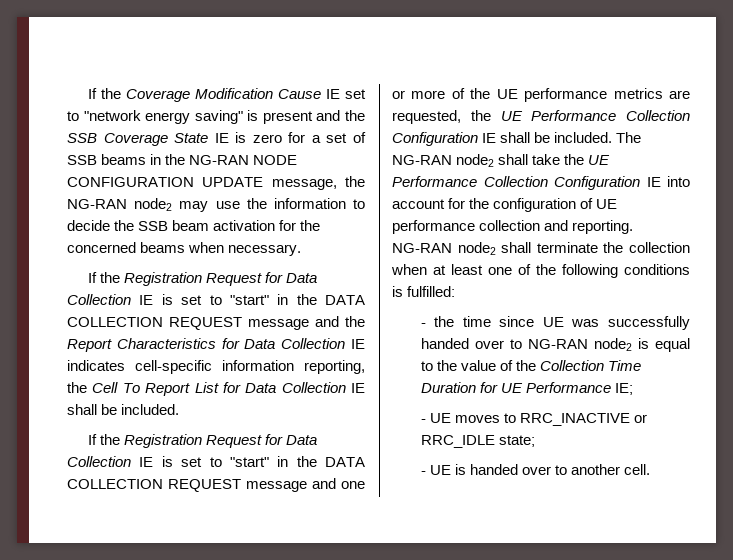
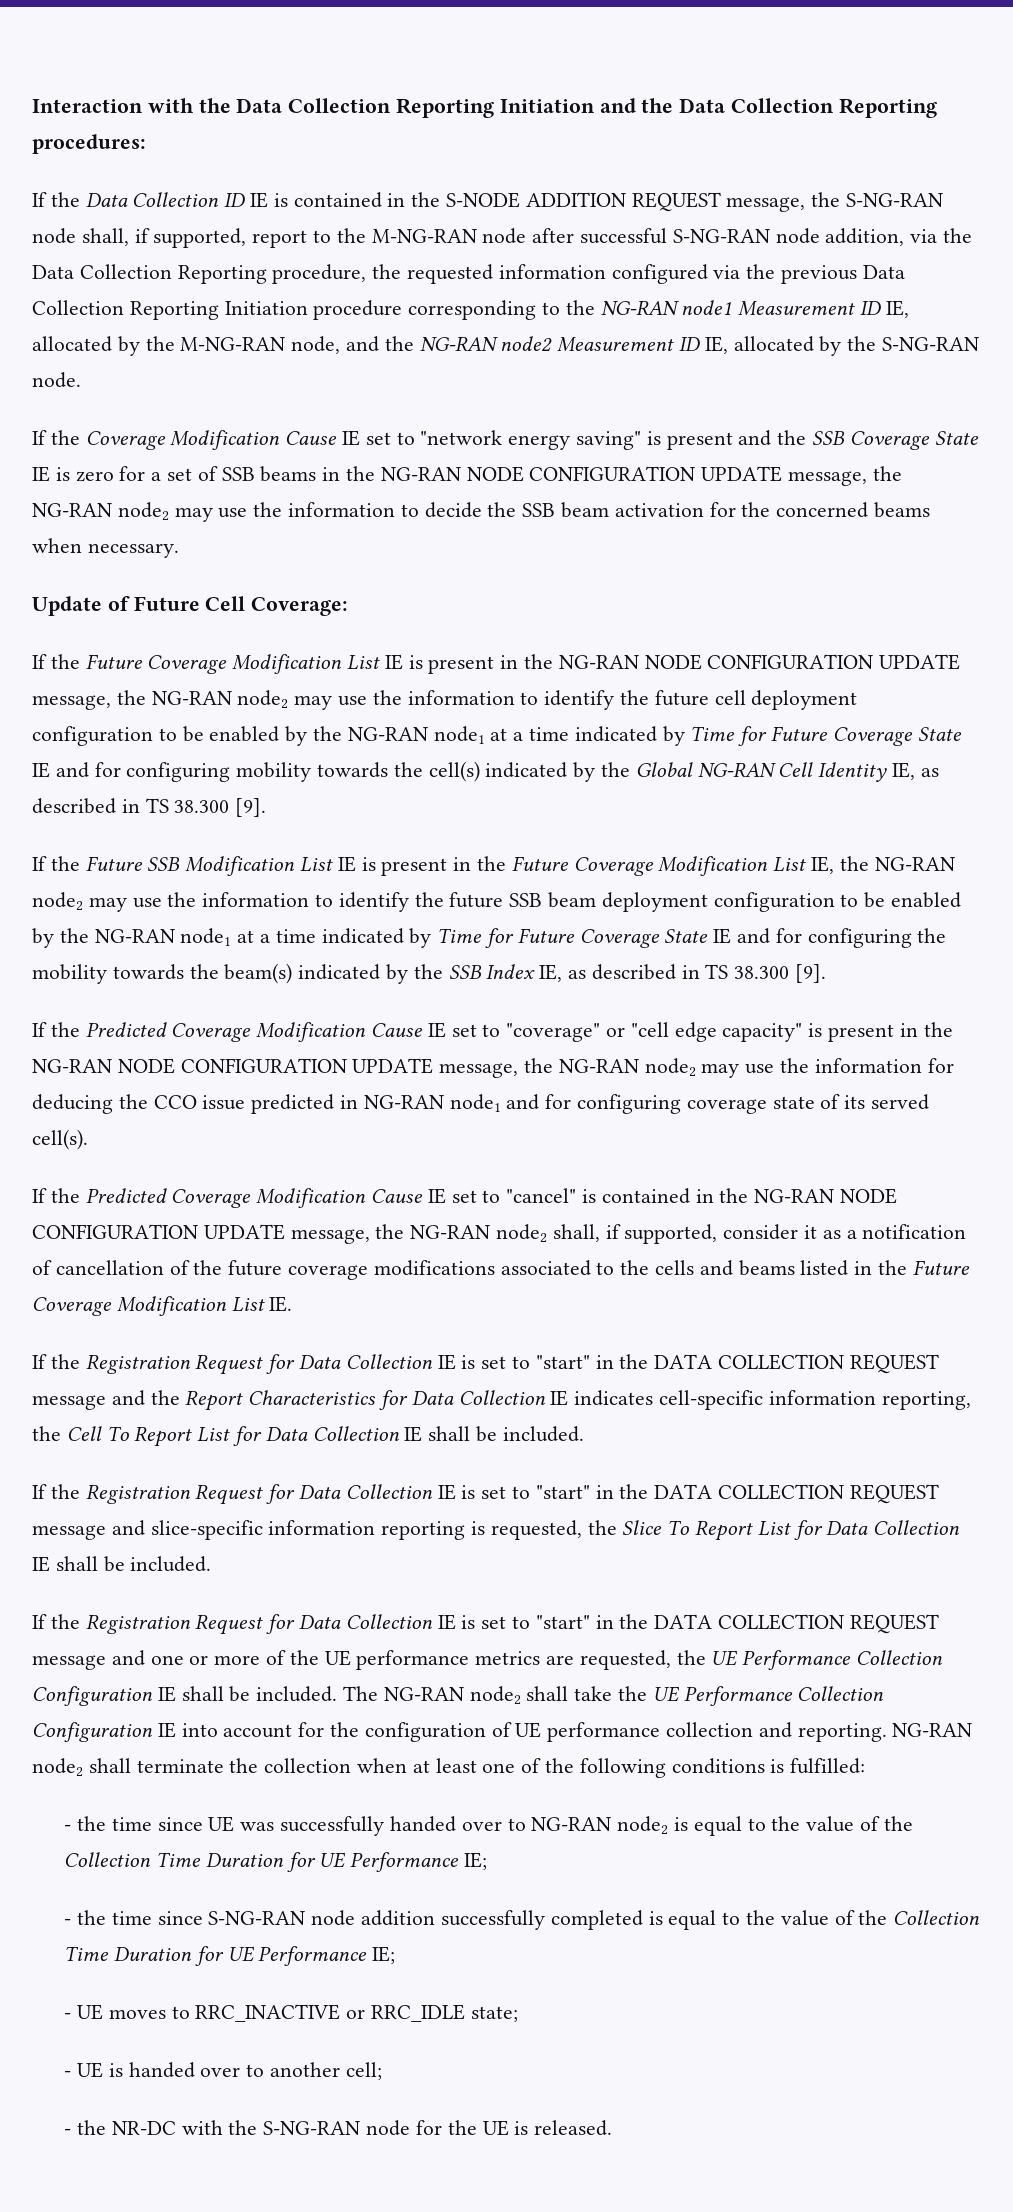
+ Interaction with the Data Collection Reporting Initiation and the Data Collection Reporting procedures:
+ If the Data Collection ID IE is contained in the S-NODE ADDITION REQUEST message, the S-NG-RAN node shall, if supported, report to the M-NG-RAN node after successful S-NG-RAN node addition, via the Data Collection Reporting procedure, the requested information configured via the previous Data Collection Reporting Initiation procedure corresponding to the NG-RAN node1 Measurement ID IE, allocated by the M-NG-RAN node, and the NG-RAN node2 Measurement ID IE, allocated by the S-NG-RAN node.
+ Update of Future Cell Coverage:
+ If the Future Coverage Modification List IE is present in the NG-RAN NODE CONFIGURATION UPDATE message, the NG-RAN node2 may use the information to identify the future cell deployment configuration to be enabled by the NG-RAN node1 at a time indicated by Time for Future Coverage State IE and for configuring mobility towards the cell(s) indicated by the Global NG-RAN Cell Identity IE, as described in TS 38.300 [9].
+ If the Future SSB Modification List IE is present in the Future Coverage Modification List IE, the NG-RAN node2 may use the information to identify the future SSB beam deployment configuration to be enabled by the NG-RAN node1 at a time indicated by Time for Future Coverage State IE and for configuring the mobility towards the beam(s) indicated by the SSB Index IE, as described in TS 38.300 [9].
+ If the Predicted Coverage Modification Cause IE set to "coverage" or "cell edge capacity" is present in the NG-RAN NODE CONFIGURATION UPDATE message, the NG-RAN node2 may use the information for deducing the CCO issue predicted in NG-RAN node1 and for configuring coverage state of its served cell(s).
+ If the Predicted Coverage Modification Cause IE set to "cancel" is contained in the NG-RAN NODE CONFIGURATION UPDATE message, the NG-RAN node2 shall, if supported, consider it as a notification of cancellation of the future coverage modifications associated to the cells and beams listed in the Future Coverage Modification List IE.
+ If the Registration Request for Data Collection IE is set to "start" in the DATA COLLECTION REQUEST message and slice-specific information reporting is requested, the Slice To Report List for Data Collection IE shall be included.
+ - the time since S-NG-RAN node addition successfully completed is equal to the value of the Collection Time Duration for UE Performance IE;
- - UE is handed over to another cell.
+ - UE is handed over to another cell;
+ - the NR-DC with the S-NG-RAN node for the UE is released.

